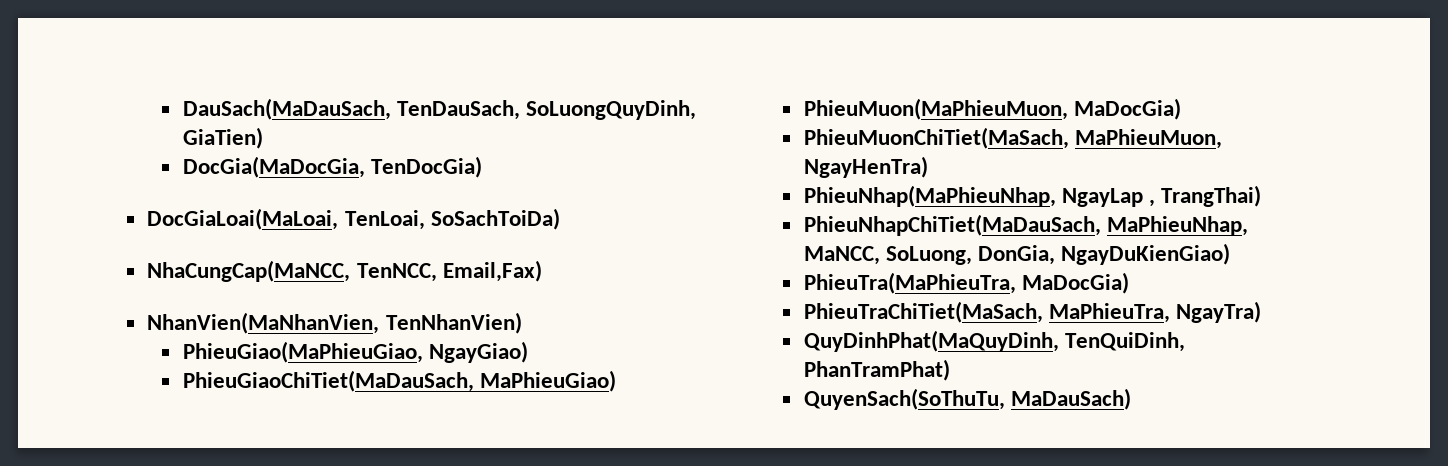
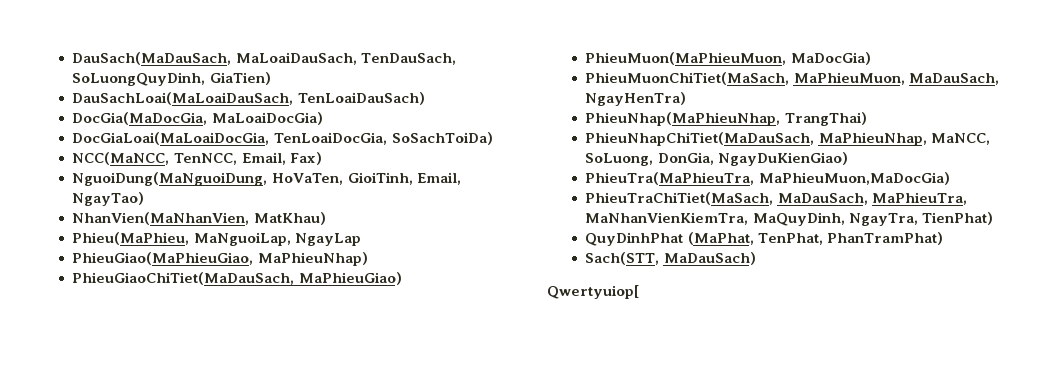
- DauSach(MaDauSach, TenDauSach, SoLuongQuyDinh, GiaTien)
+ DauSach(MaDauSach, MaLoaiDauSach, TenDauSach, SoLuongQuyDinh, GiaTien)
+ DauSachLoai(MaLoaiDauSach, TenLoaiDauSach)
- DocGia(MaDocGia, TenDocGia)
- DocGiaLoai(MaLoai, TenLoai, SoSachToiDa)
- NhaCungCap(MaNCC, TenNCC, Email,Fax)
- NhanVien(MaNhanVien, TenNhanVien)
+ DocGia(MaDocGia, MaLoaiDocGia)
+ DocGiaLoai(MaLoaiDocGia, TenLoaiDocGia, SoSachToiDa)
+ NCC(MaNCC, TenNCC, Email, Fax)
+ NguoiDung(MaNguoiDung, HoVaTen, GioiTinh, Email, NgayTao)
+ NhanVien(MaNhanVien, MatKhau)
+ Phieu(MaPhieu, MaNguoiLap, NgayLap
- PhieuGiao(MaPhieuGiao, NgayGiao)
+ PhieuGiao(MaPhieuGiao, MaPhieuNhap)
- PhieuMuonChiTiet(MaSach, MaPhieuMuon, NgayHenTra)
+ PhieuMuonChiTiet(MaSach, MaPhieuMuon, MaDauSach, NgayHenTra)
- PhieuNhap(MaPhieuNhap, NgayLap , TrangThai)
+ PhieuNhap(MaPhieuNhap, TrangThai)
- PhieuTra(MaPhieuTra, MaDocGia)
+ PhieuTra(MaPhieuTra, MaPhieuMuon,MaDocGia)
- PhieuTraChiTiet(MaSach, MaPhieuTra, NgayTra)
- QuyDinhPhat(MaQuyDinh, TenQuiDinh, PhanTramPhat)
+ PhieuTraChiTiet(MaSach, MaDauSach, MaPhieuTra, MaNhanVienKiemTra, MaQuyDinh, NgayTra, TienPhat)
+ QuyDinhPhat (MaPhat, TenPhat, PhanTramPhat)
- QuyenSach(SoThuTu, MaDauSach)
+ Sach(STT, MaDauSach)
+ Qwertyuiop[

